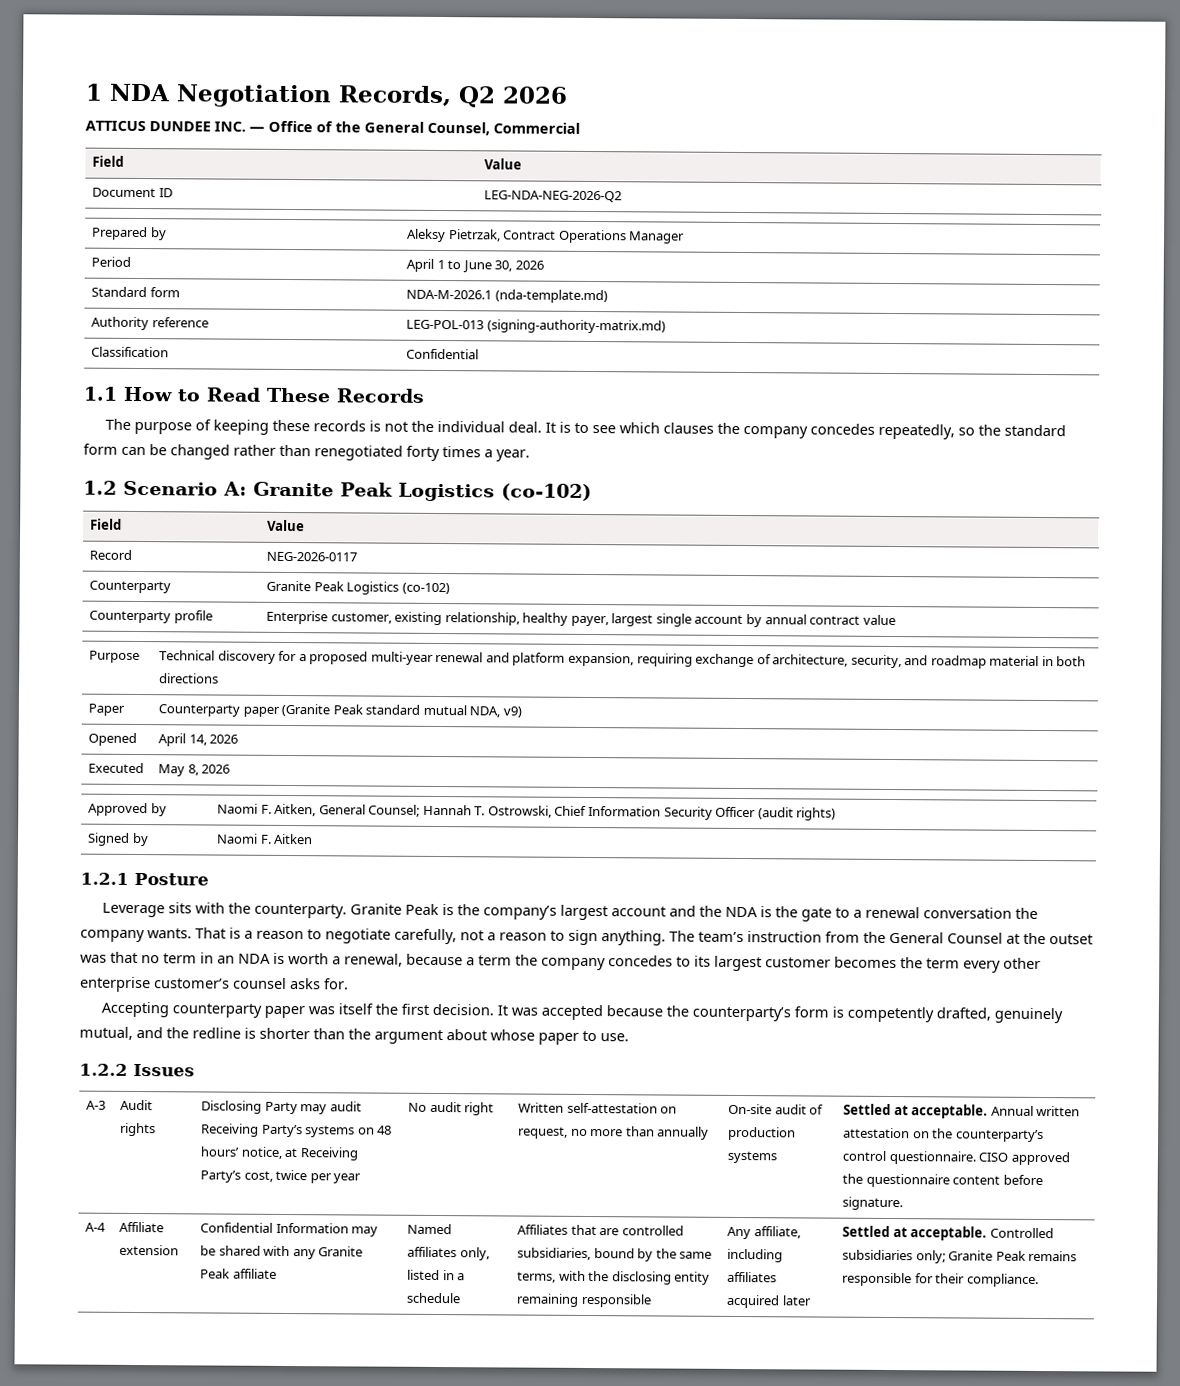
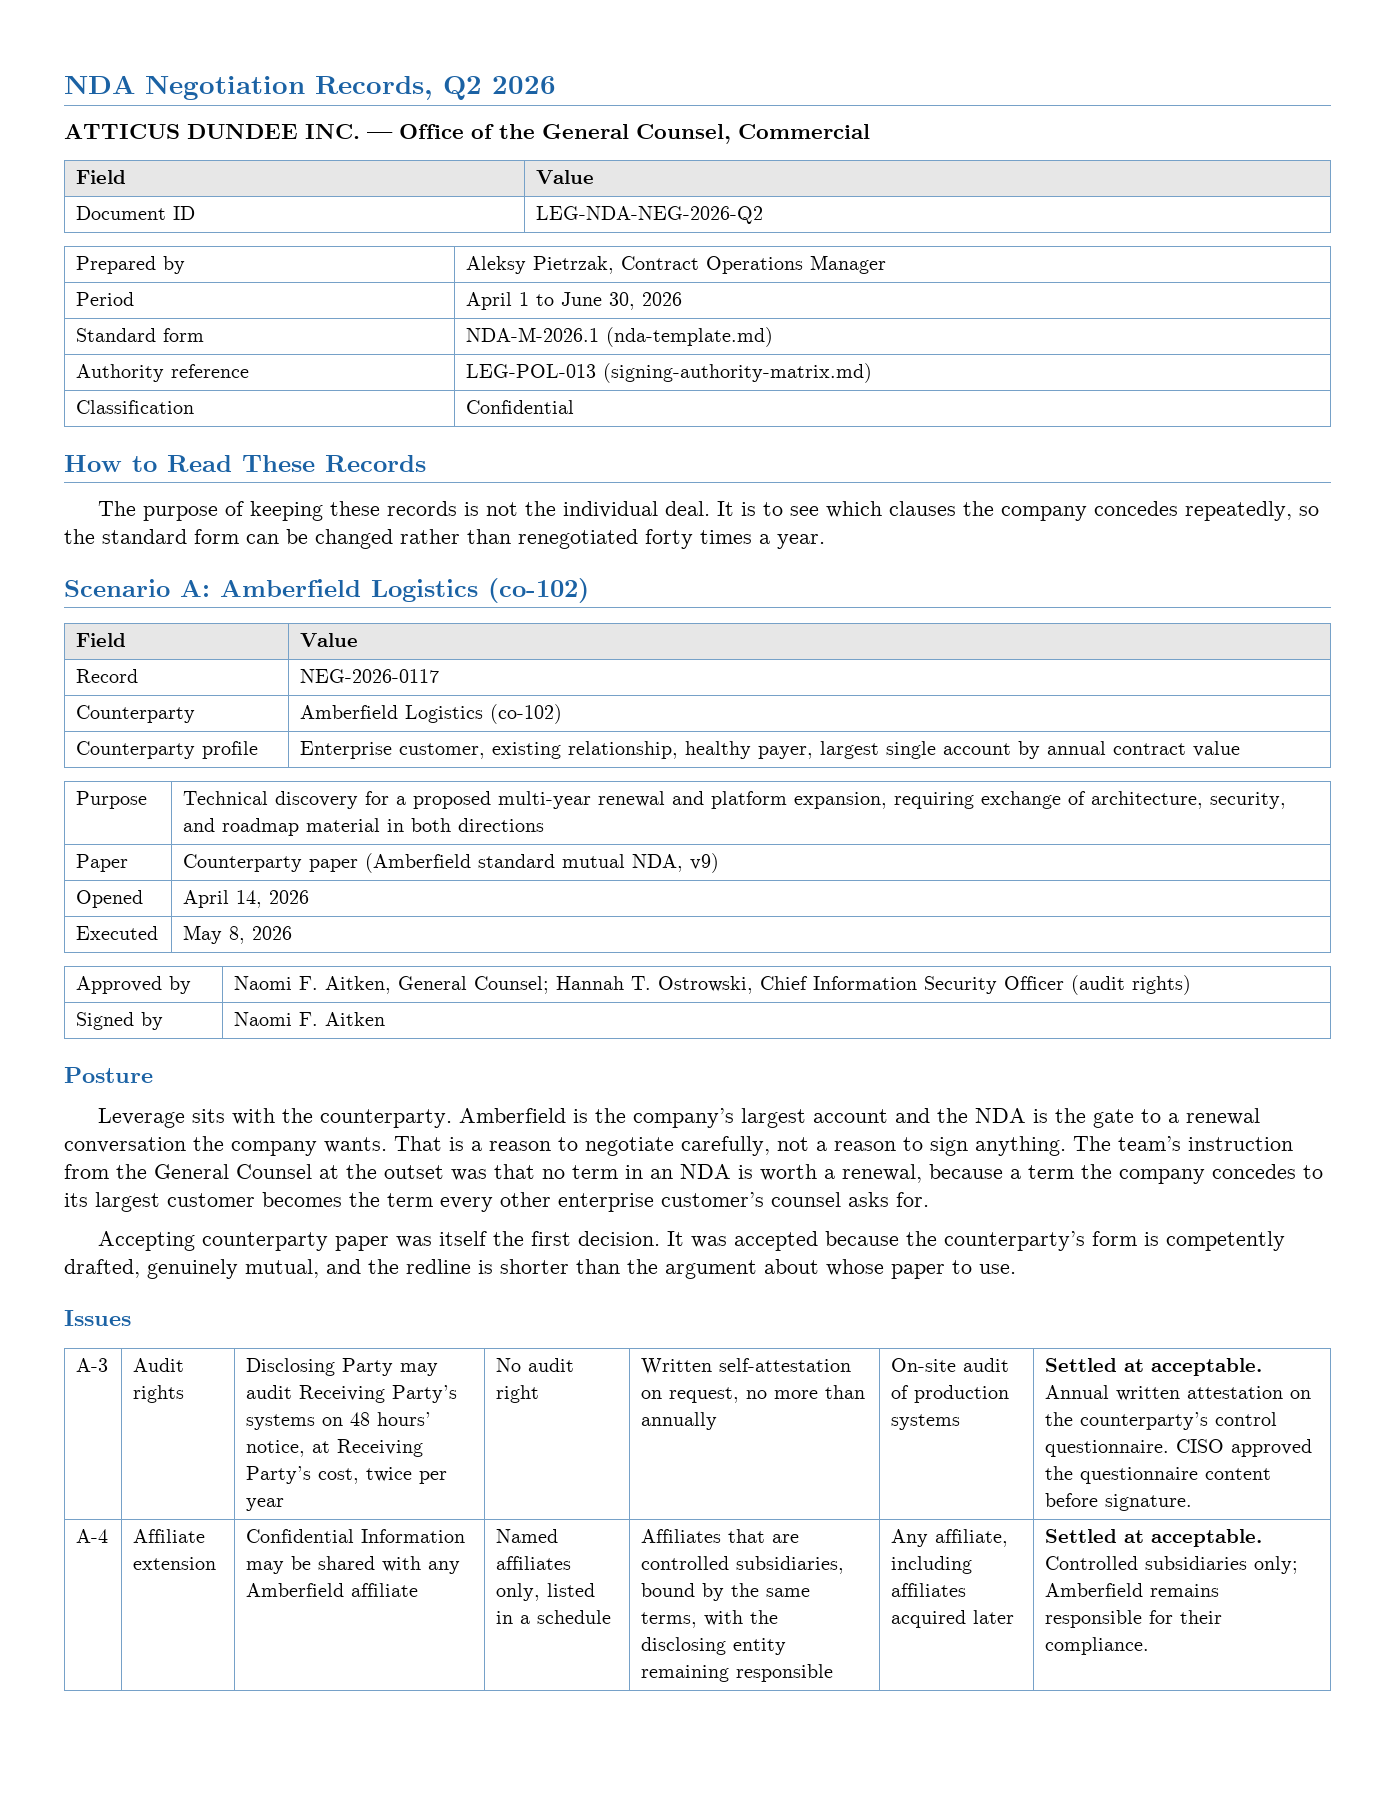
- 1 NDA Negotiation Records, Q2 2026
+ NDA Negotiation Records, Q2 2026
- 1.1 How to Read These Records
+ How to Read These Records
- 1.2 Scenario A: Granite Peak Logistics (co-102)
+ Scenario A: Amberfield Logistics (co-102)
- Counterparty | Granite Peak Logistics (co-102)
+ Counterparty | Amberfield Logistics (co-102)
- Paper | Counterparty paper (Granite Peak standard mutual NDA, v9)
+ Paper | Counterparty paper (Amberfield standard mutual NDA, v9)
- 1.2.1 Posture
+ Posture
- Granite Peak is the company’s largest account and the NDA is the gate to a renewal conversation the company wants.
+ Amberfield is the company’s largest account and the NDA is the gate to a renewal conversation the company wants.
- 1.2.2 Issues
+ Issues
- Confidential Information may be shared with any Granite Peak affiliate
+ Confidential Information may be shared with any Amberfield affiliate
- Controlled subsidiaries only; Granite Peak remains responsible for their compliance.
+ Controlled subsidiaries only; Amberfield remains responsible for their compliance.

